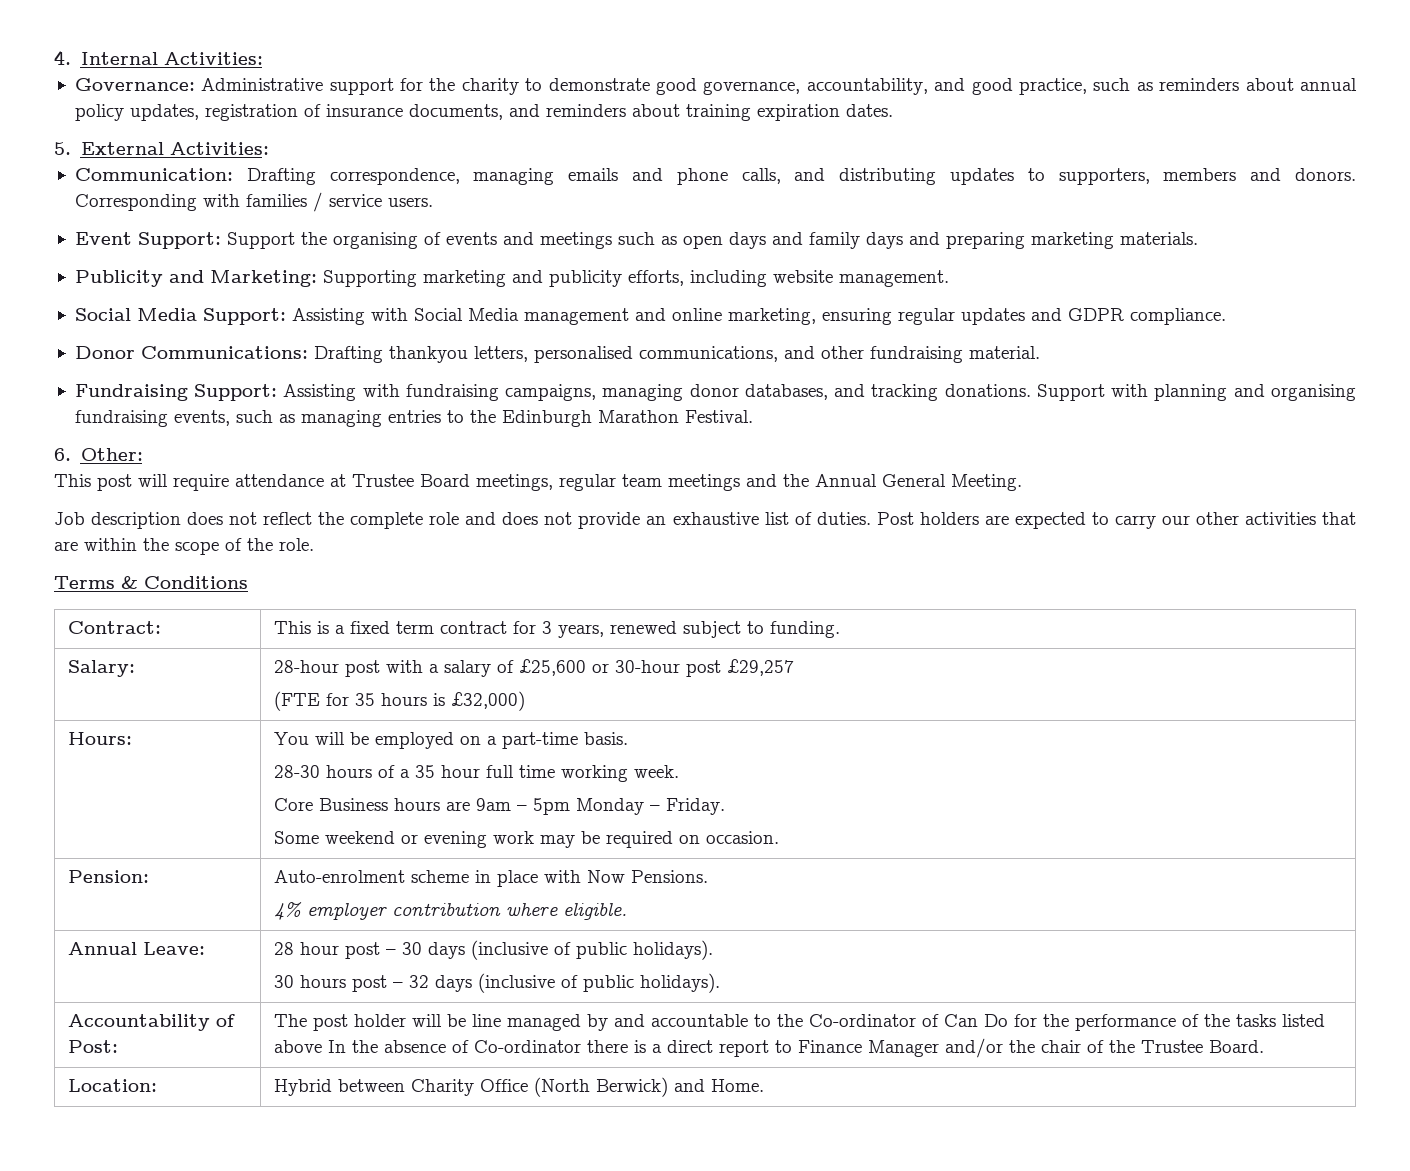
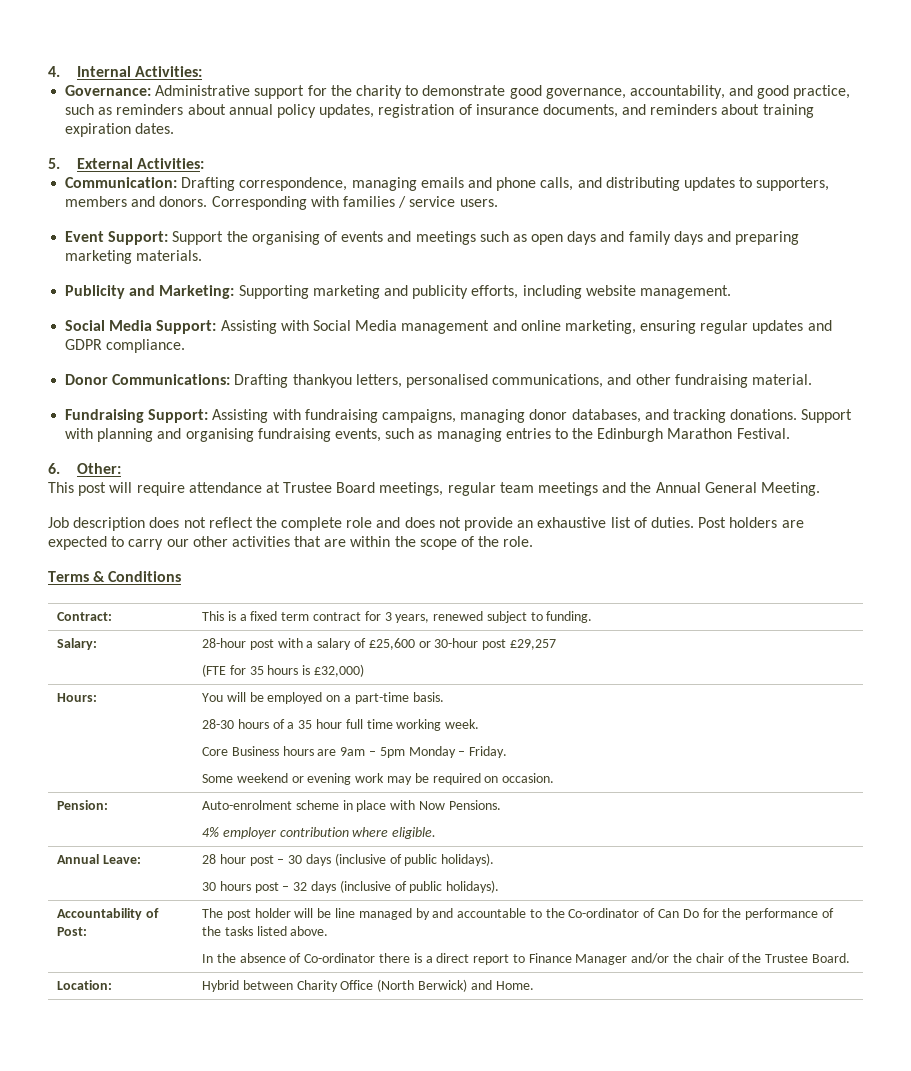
- The post holder will be line managed by and accountable to the Co-ordinator of Can Do for the performance of the tasks listed above In the absence of Co-ordinator there is a direct report to Finance Manager and/or the chair of the Trustee Board.
+ The post holder will be line managed by and accountable to the Co-ordinator of Can Do for the performance of the tasks listed above.
+ In the absence of Co-ordinator there is a direct report to Finance Manager and/or the chair of the Trustee Board.

